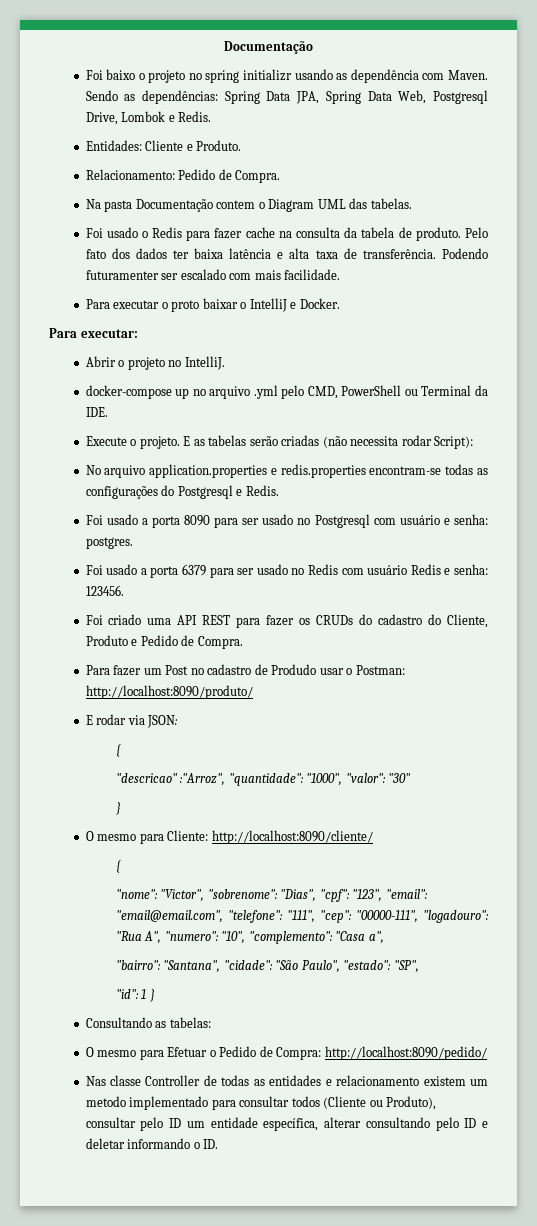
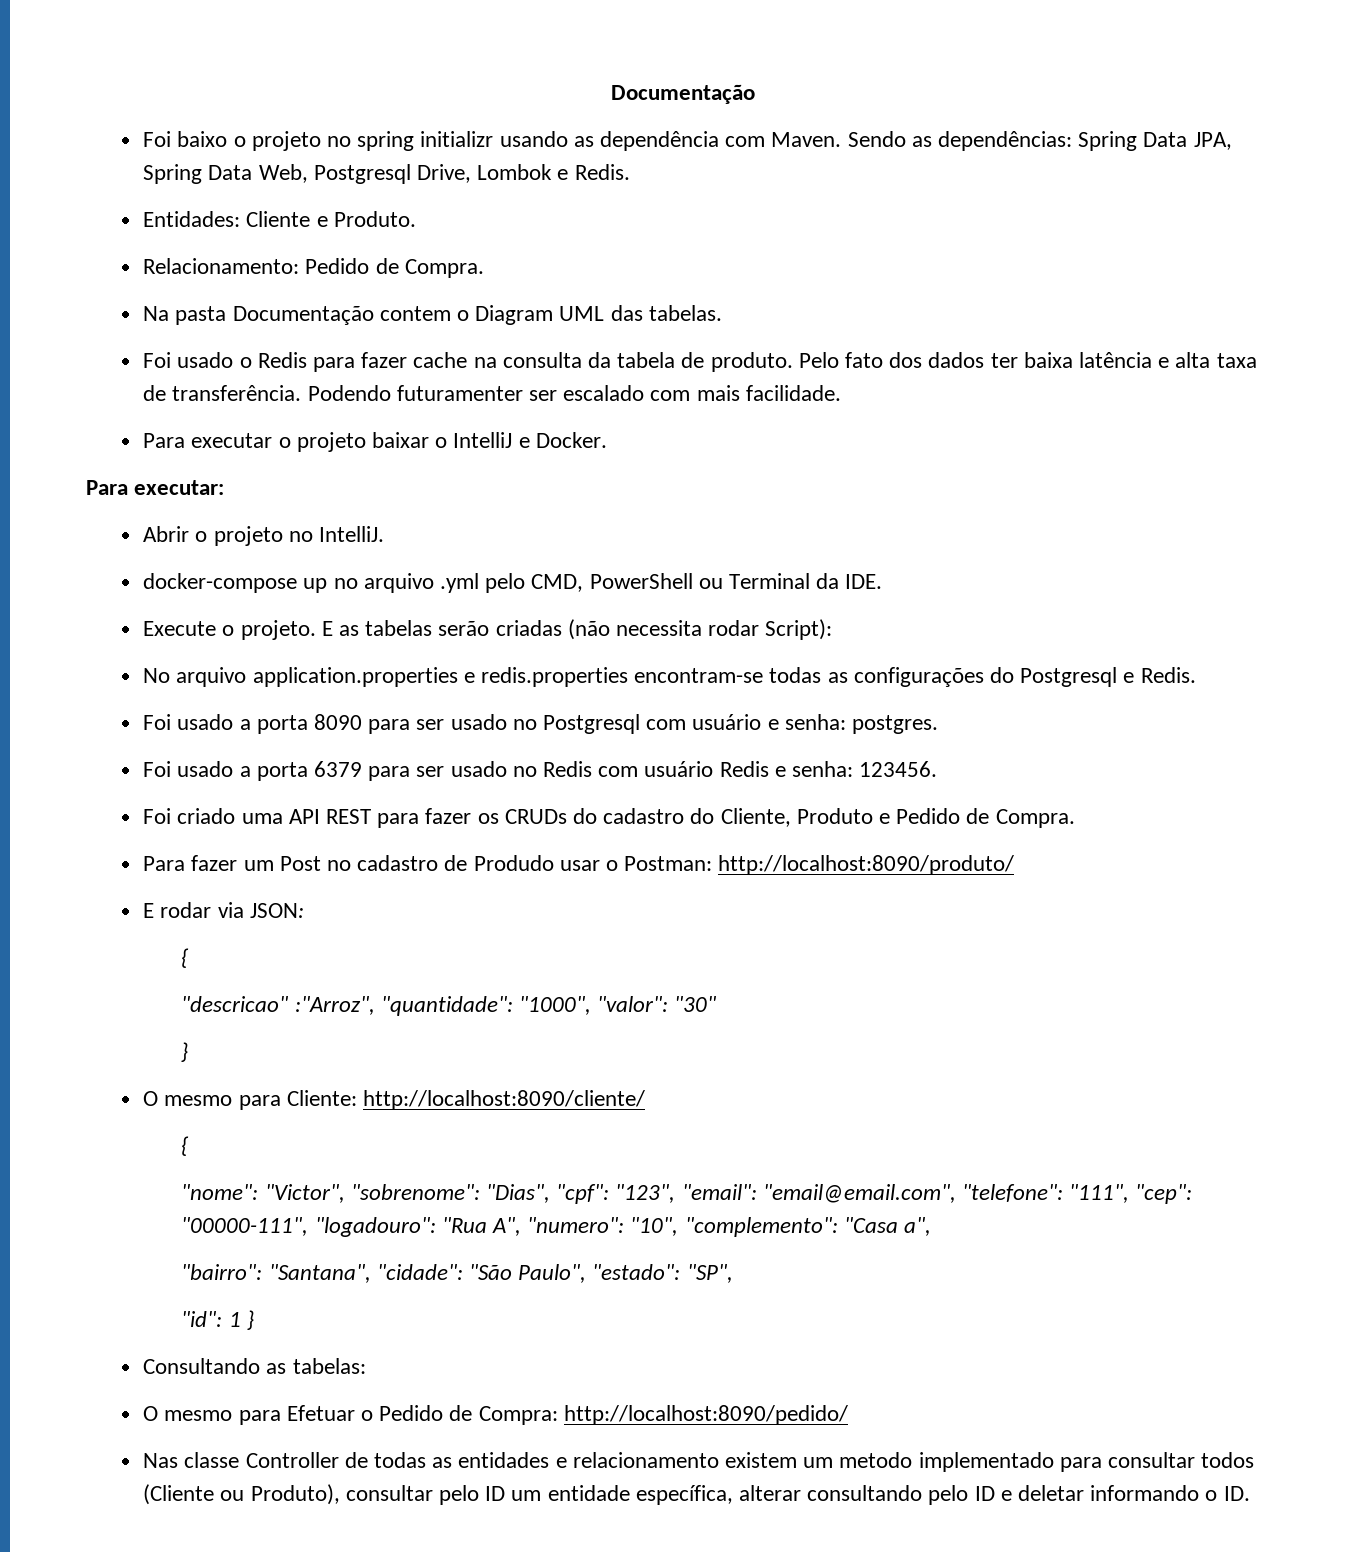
- Para executar o proto baixar o IntelliJ e Docker.
+ Para executar o projeto baixar o IntelliJ e Docker.

